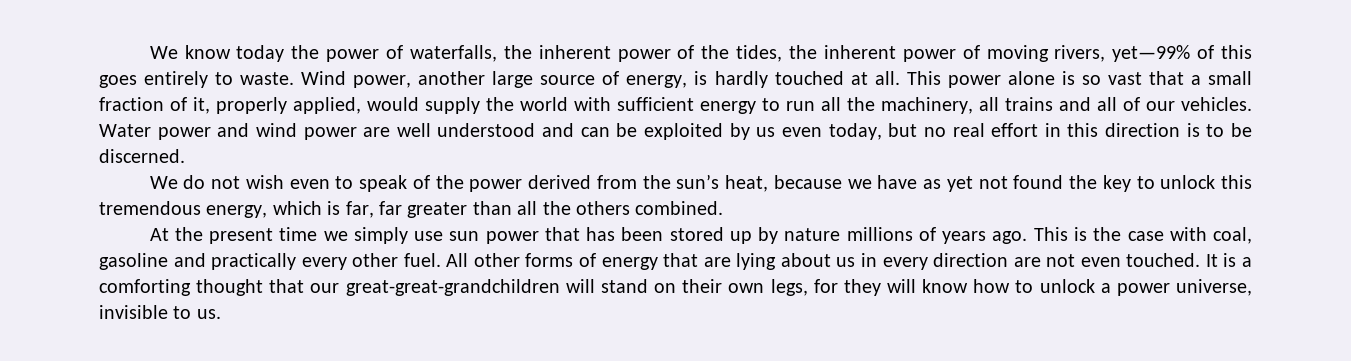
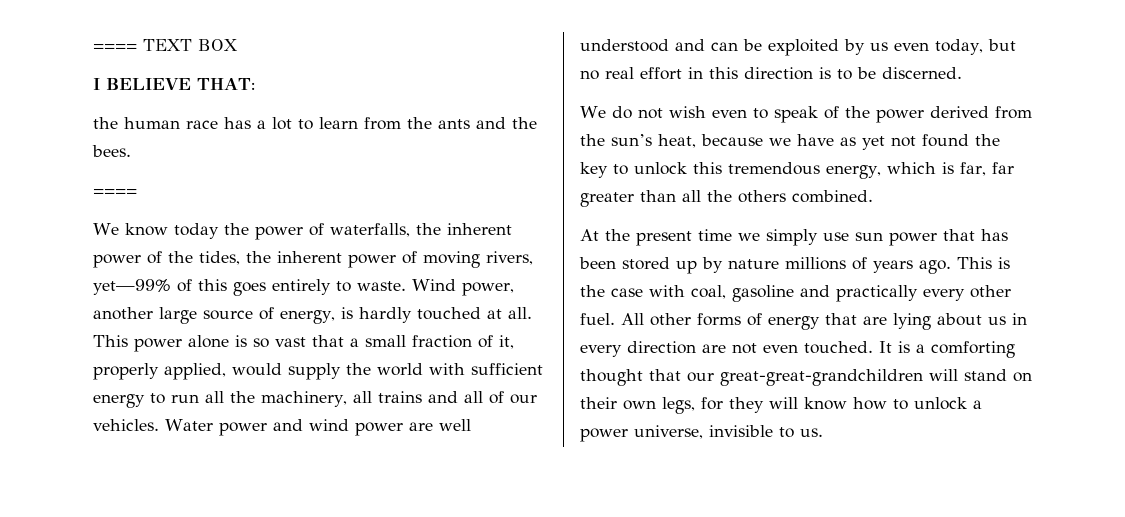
+ ==== TEXT BOX
+ I BELIEVE THAT:
+ the human race has a lot to learn from the ants and the bees.
+ ====

